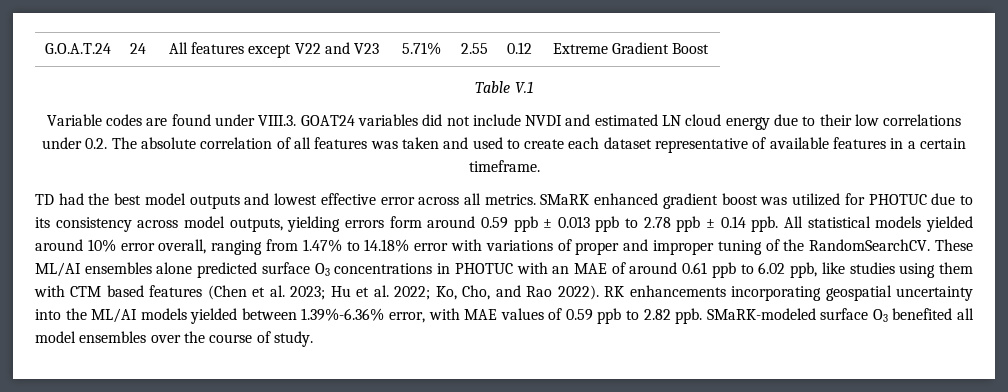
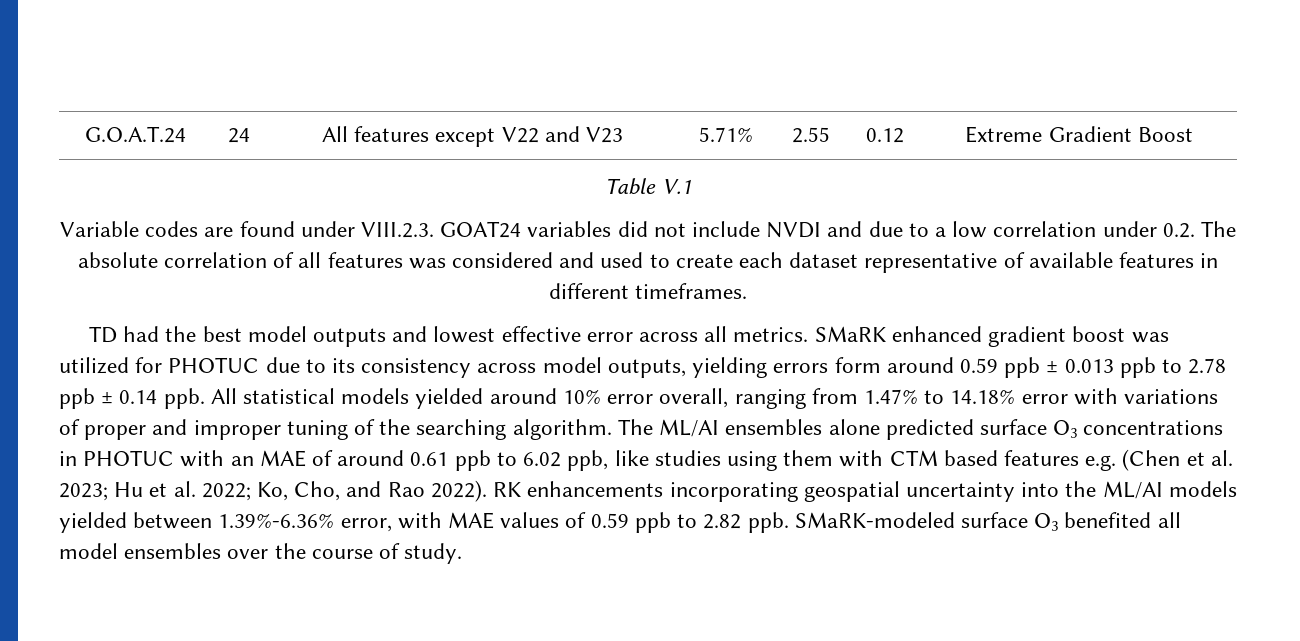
- Variable codes are found under VIII.3. GOAT24 variables did not include NVDI and estimated LN cloud energy due to their low correlations under 0.2. The absolute correlation of all features was taken and used to create each dataset representative of available features in a certain timeframe.
+ Variable codes are found under VIII.2.3. GOAT24 variables did not include NVDI and due to a low correlation under 0.2. The absolute correlation of all features was considered and used to create each dataset representative of available features in different timeframes.
- All statistical models yielded around 10% error overall, ranging from 1.47% to 14.18% error with variations of proper and improper tuning of the RandomSearchCV. These ML/AI ensembles alone predicted surface O3 concentrations in PHOTUC with an MAE of around 0.61 ppb to 6.02 ppb, like studies using them with CTM based features (Chen et al. 2023;
+ All statistical models yielded around 10% error overall, ranging from 1.47% to 14.18% error with variations of proper and improper tuning of the searching algorithm. The ML/AI ensembles alone predicted surface O3 concentrations in PHOTUC with an MAE of around 0.61 ppb to 6.02 ppb, like studies using them with CTM based features e.g. (Chen et al. 2023;

